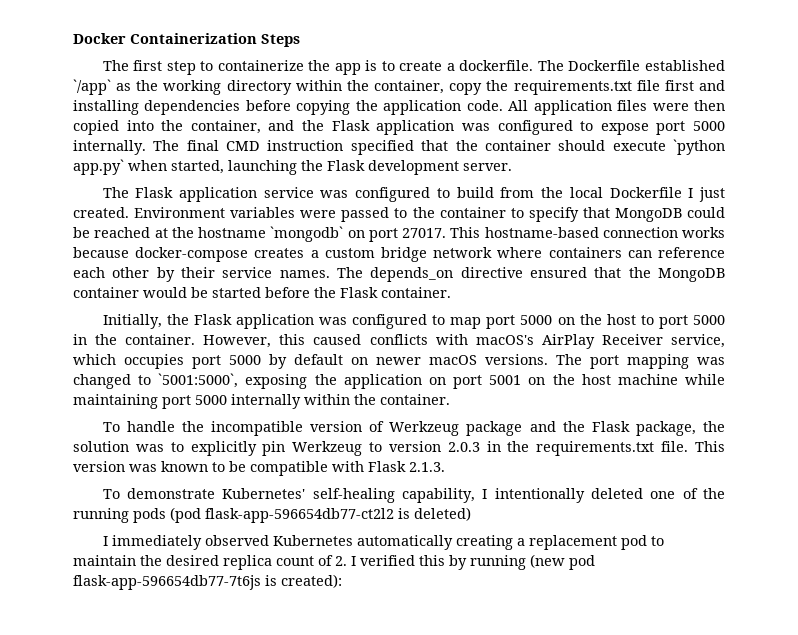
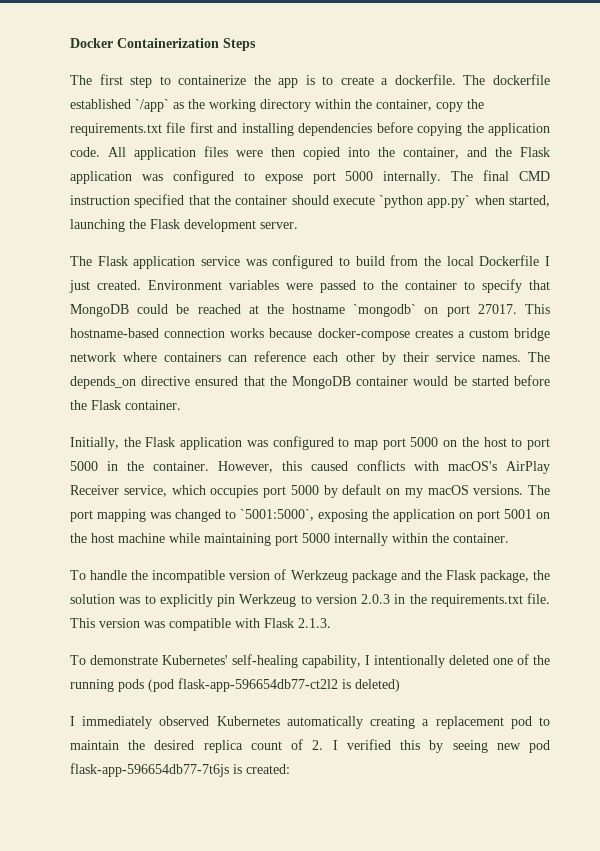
- The Dockerfile established `/app` as the working directory within the container, copy the requirements.txt file first and installing dependencies before copying the application code.
+ The dockerfile established `/app` as the working directory within the container, copy the requirements.txt file first and installing dependencies before copying the application code.
- However, this caused conflicts with macOS's AirPlay Receiver service, which occupies port 5000 by default on newer macOS versions.
+ However, this caused conflicts with macOS's AirPlay Receiver service, which occupies port 5000 by default on my macOS versions.
- This version was known to be compatible with Flask 2.1.3.
+ This version was compatible with Flask 2.1.3.
- I immediately observed Kubernetes automatically creating a replacement pod to maintain the desired replica count of 2. I verified this by running (new pod flask-app-596654db77-7t6js is created):
+ I immediately observed Kubernetes automatically creating a replacement pod to maintain the desired replica count of 2. I verified this by seeing new pod flask-app-596654db77-7t6js is created:

